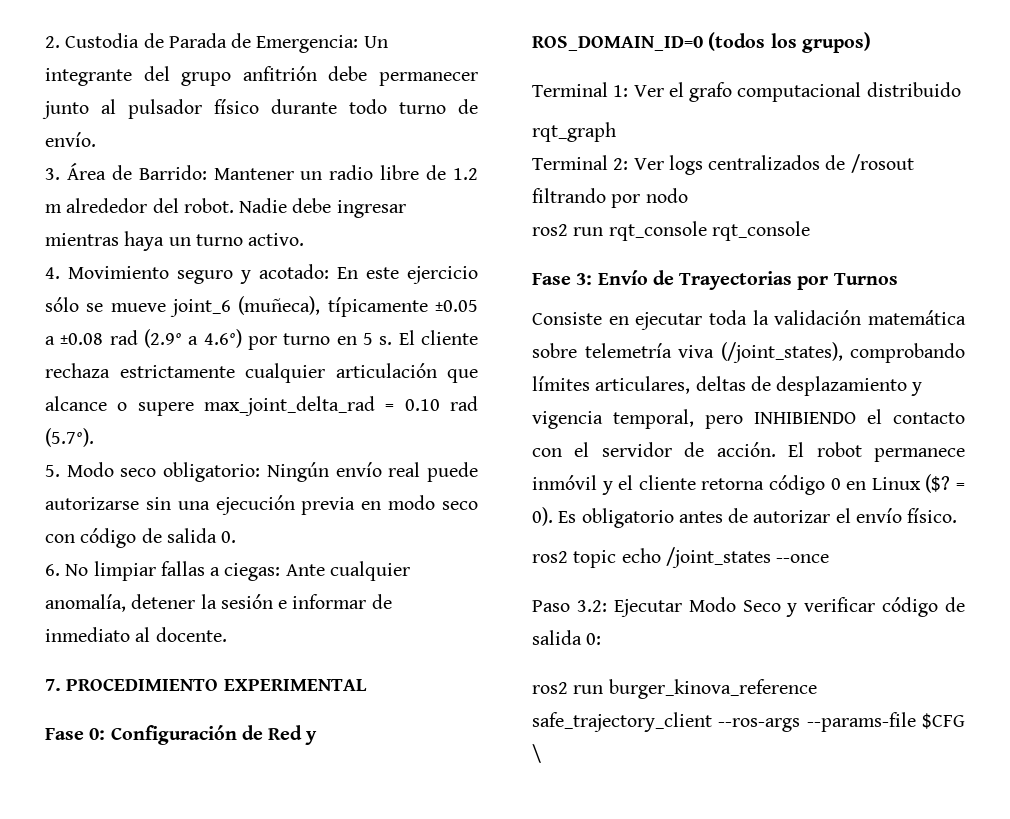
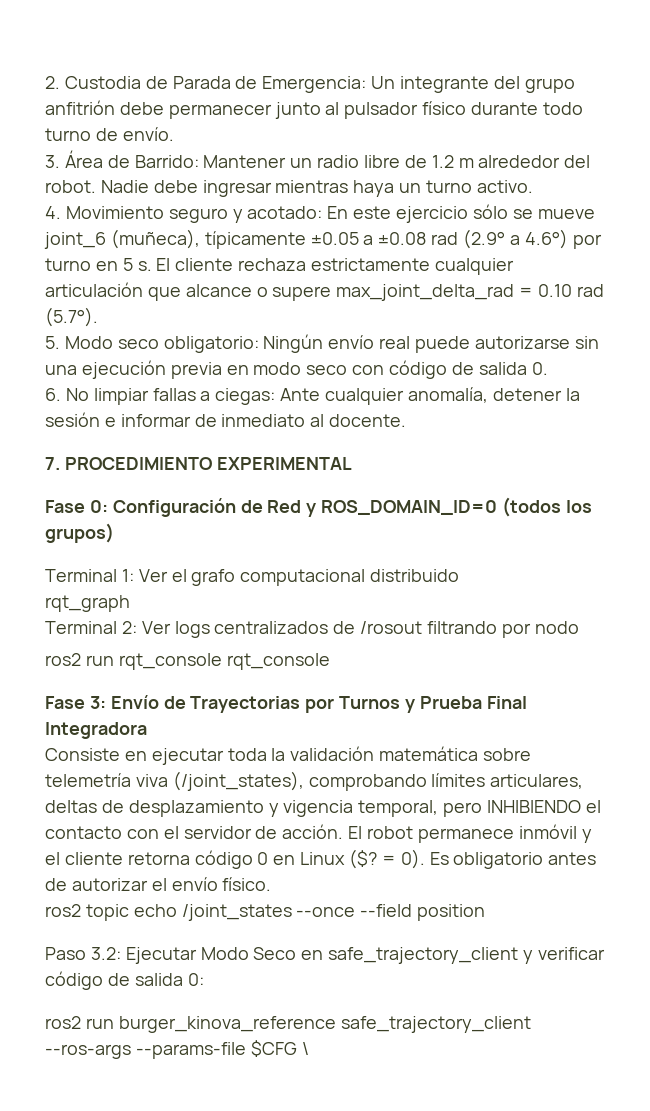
- Fase 3: Envío de Trayectorias por Turnos
+ Fase 3: Envío de Trayectorias por Turnos y Prueba Final Integradora
- ros2 topic echo /joint_states --once
+ ros2 topic echo /joint_states --once --field position
- Paso 3.2: Ejecutar Modo Seco y verificar código de salida 0:
+ Paso 3.2: Ejecutar Modo Seco en safe_trajectory_client y verificar código de salida 0:

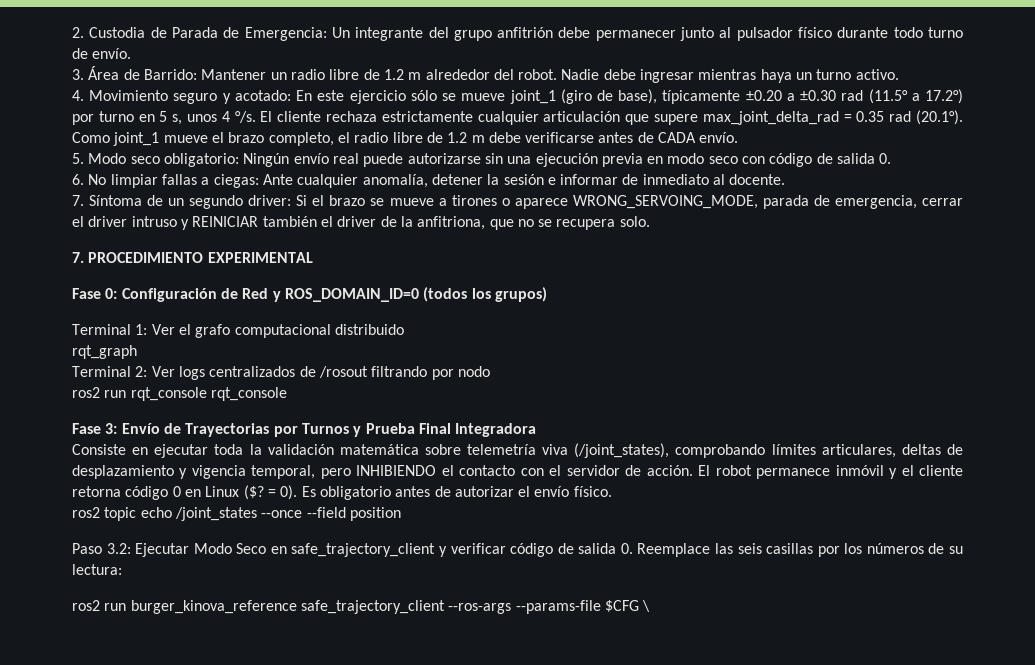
- 4. Movimiento seguro y acotado: En este ejercicio sólo se mueve joint_6 (muñeca), típicamente ±0.05 a ±0.08 rad (2.9° a 4.6°) por turno en 5 s.
+ 4. Movimiento seguro y acotado: En este ejercicio sólo se mueve joint_1 (giro de base), típicamente ±0.20 a ±0.30 rad (11.5° a 17.2°) por turno en 5 s, unos 4 °/s.
- El cliente rechaza estrictamente cualquier articulación que alcance o supere max_joint_delta_rad = 0.10 rad (5.7°).
+ El cliente rechaza estrictamente cualquier articulación que supere max_joint_delta_rad = 0.35 rad (20.1°). Como joint_1 mueve el brazo completo, el radio libre de 1.2 m debe verificarse antes de CADA envío.
+ 7. Síntoma de un segundo driver: Si el brazo se mueve a tirones o aparece WRONG_SERVOING_MODE, parada de emergencia, cerrar el driver intruso y REINICIAR también el driver de la anfitriona, que no se recupera solo.
- Paso 3.2: Ejecutar Modo Seco en safe_trajectory_client y verificar código de salida 0:
+ Paso 3.2: Ejecutar Modo Seco en safe_trajectory_client y verificar código de salida 0. Reemplace las seis casillas por los números de su lectura:

